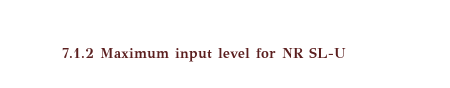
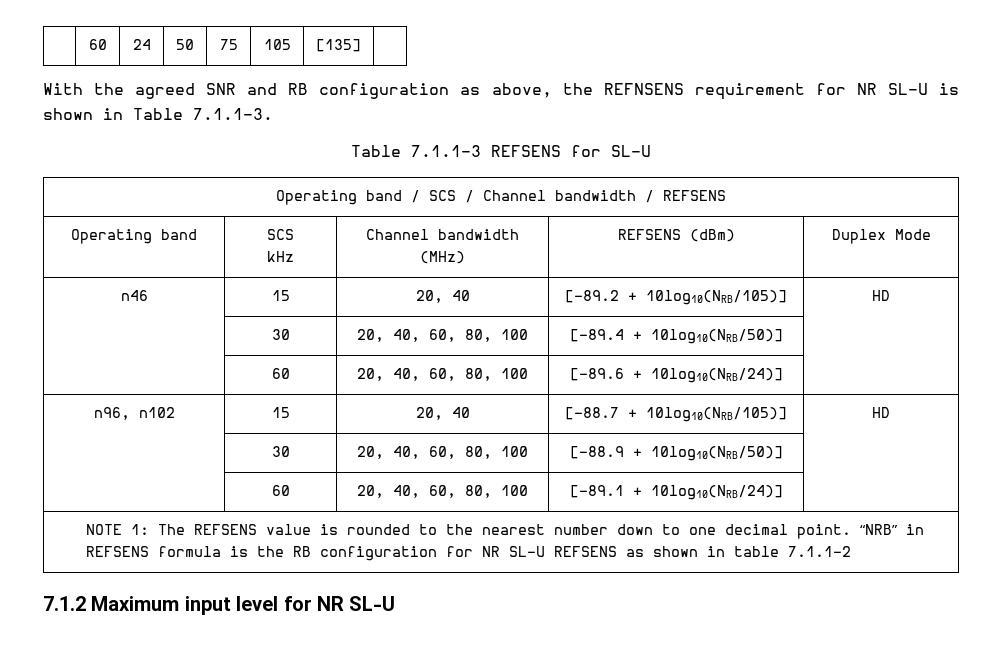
+ | 60 | 24 | 50 | 75 | 105 | [135] |
+ With the agreed SNR and RB configuration as above, the REFNSENS requirement for NR SL-U is shown in Table 7.1.1-3.
+ Table 7.1.1-3 REFSENS for SL-U
+ Operating band / SCS / Channel bandwidth / REFSENS
+ Operating band | SCS
+ kHz | Channel bandwidth (MHz) | REFSENS (dBm) | Duplex Mode
+ n46 | 15 | 20, 40 | [-89.2 + 10log10(NRB/105)] | HD
+ | 30 | 20, 40, 60, 80, 100 | [-89.4 + 10log10(NRB/50)] |
+ | 60 | 20, 40, 60, 80, 100 | [-89.6 + 10log10(NRB/24)] |
+ n96, n102 | 15 | 20, 40 | [-88.7 + 10log10(NRB/105)] | HD
+ | 30 | 20, 40, 60, 80, 100 | [-88.9 + 10log10(NRB/50)] |
+ | 60 | 20, 40, 60, 80, 100 | [-89.1 + 10log10(NRB/24)] |
+ NOTE 1: The REFSENS value is rounded to the nearest number down to one decimal point. “NRB” in REFSENS formula is the RB configuration for NR SL-U REFSENS as shown in table 7.1.1-2

